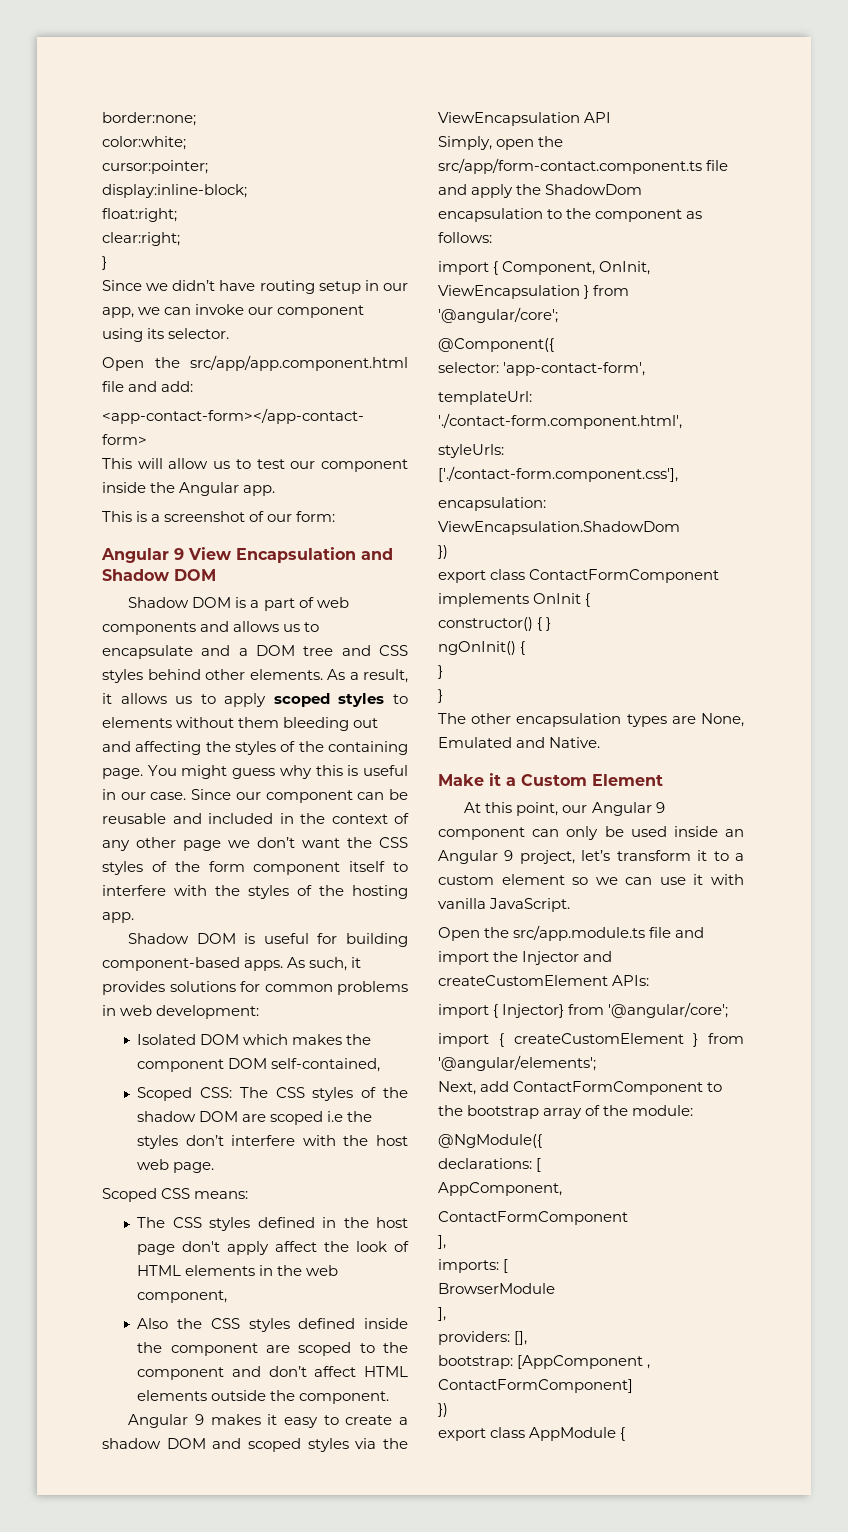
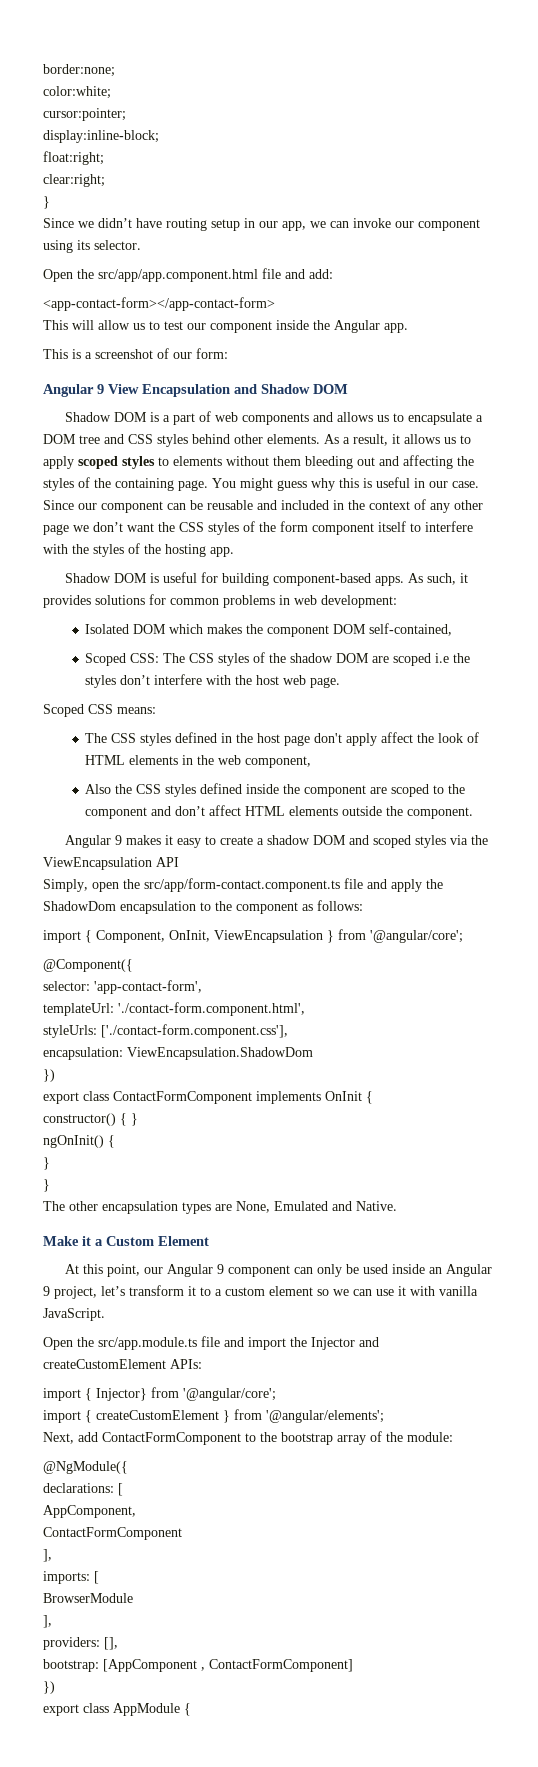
- Shadow DOM is a part of web components and allows us to encapsulate and a DOM tree and CSS styles behind other elements.
+ Shadow DOM is a part of web components and allows us to encapsulate a DOM tree and CSS styles behind other elements.

